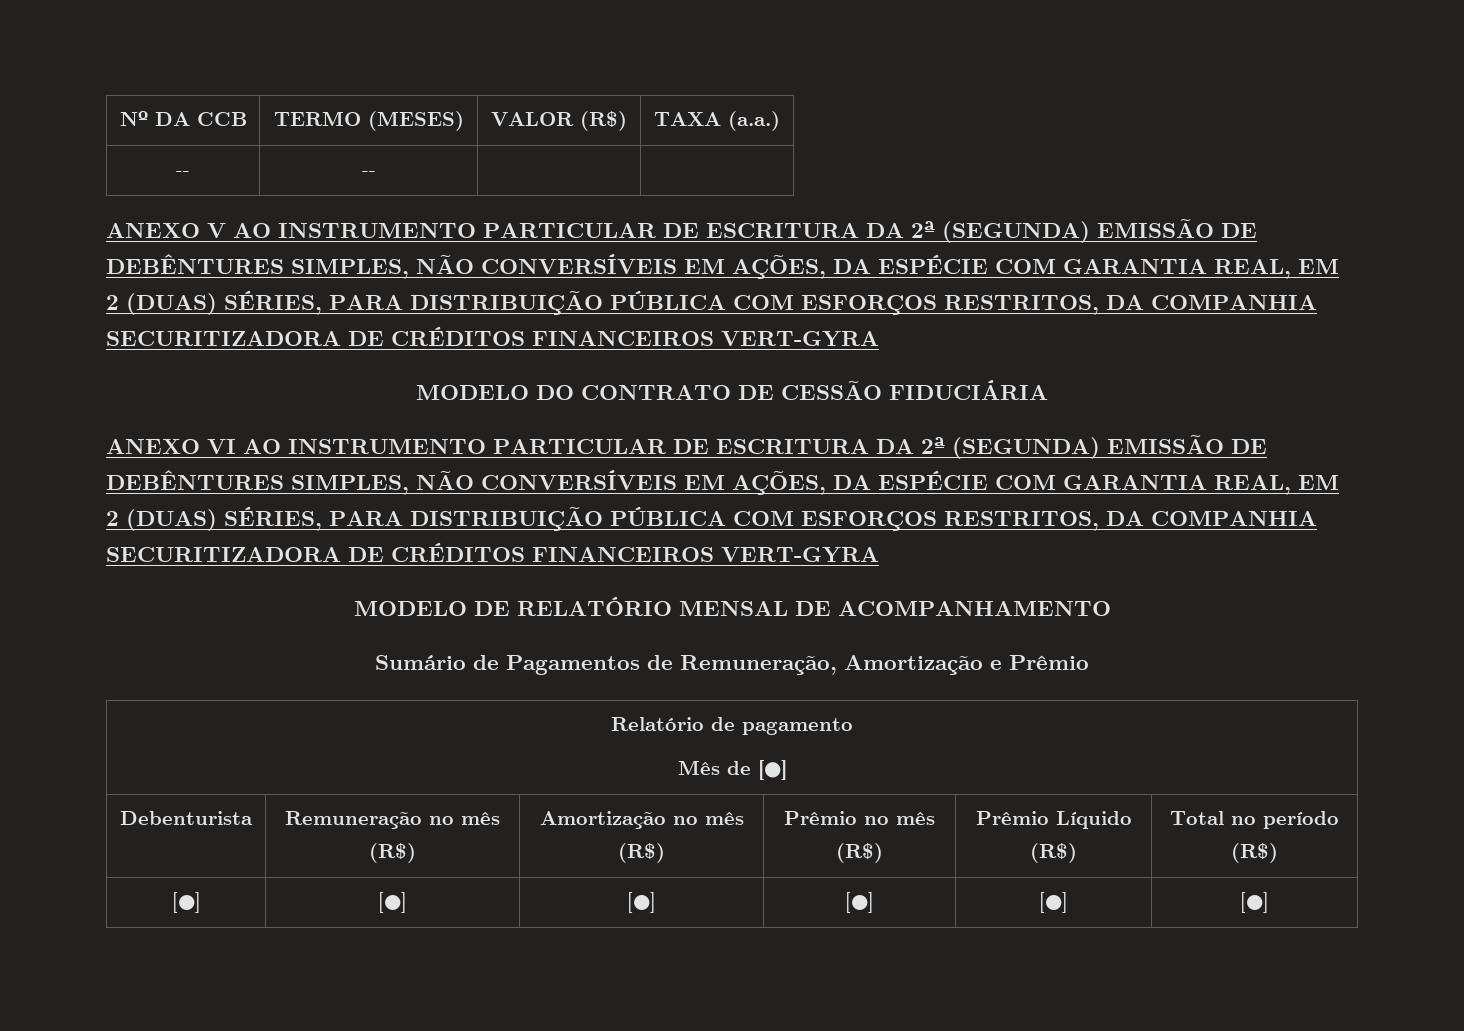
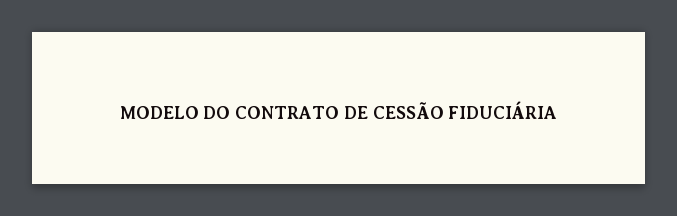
- Nº DA CCB | TERMO (MESES) | VALOR (R$) | TAXA (a.a.)
- -- | -- | |
- ANEXO V AO INSTRUMENTO PARTICULAR DE ESCRITURA DA 2ª (SEGUNDA) EMISSÃO DE DEBÊNTURES SIMPLES, NÃO CONVERSÍVEIS EM AÇÕES, DA ESPÉCIE COM GARANTIA REAL, EM 2 (DUAS) SÉRIES, PARA DISTRIBUIÇÃO PÚBLICA COM ESFORÇOS RESTRITOS, DA COMPANHIA SECURITIZADORA DE CRÉDITOS FINANCEIROS VERT-GYRA
- ANEXO VI AO INSTRUMENTO PARTICULAR DE ESCRITURA DA 2ª (SEGUNDA) EMISSÃO DE DEBÊNTURES SIMPLES, NÃO CONVERSÍVEIS EM AÇÕES, DA ESPÉCIE COM GARANTIA REAL, EM 2 (DUAS) SÉRIES, PARA DISTRIBUIÇÃO PÚBLICA COM ESFORÇOS RESTRITOS, DA COMPANHIA SECURITIZADORA DE CRÉDITOS FINANCEIROS VERT-GYRA
- MODELO DE RELATÓRIO MENSAL DE ACOMPANHAMENTO
- Sumário de Pagamentos de Remuneração, Amortização e Prêmio
- Relatório de pagamento
- Mês de [●]
- Debenturista | Remuneração no mês (R$) | Amortização no mês (R$) | Prêmio no mês (R$) | Prêmio Líquido (R$) | Total no período (R$)
- [●] | [●] | [●] | [●] | [●] | [●]

